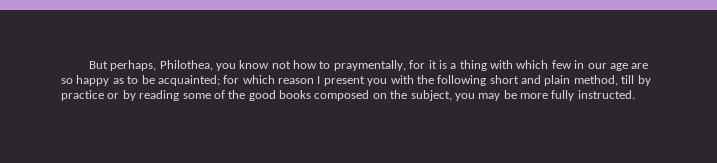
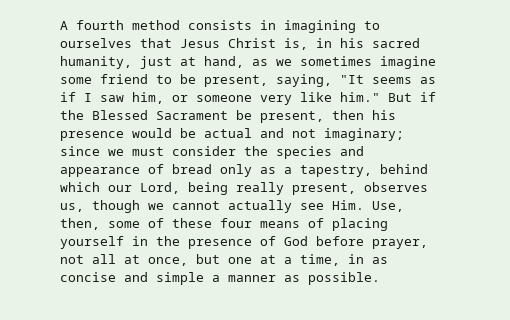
- But perhaps, Philothea, you know not how to praymentally, for it is a thing with which few in our age are so happy as to be acquainted; for which reason I present you with the following short and plain method, till by practice or by reading some of the good books composed on the subject, you may be more fully instructed.
+ A fourth method consists in imagining to ourselves that Jesus Christ is, in his sacred humanity, just at hand, as we sometimes imagine some friend to be present, saying, "It seems as if I saw him, or someone very like him." But if the Blessed Sacrament be present, then his presence would be actual and not imaginary; since we must consider the species and appearance of bread only as a tapestry, behind which our Lord, being really present, observes us, though we cannot actually see Him. Use, then, some of these four means of placing yourself in the presence of God before prayer, not all at once, but one at a time, in as concise and simple a manner as possible.

